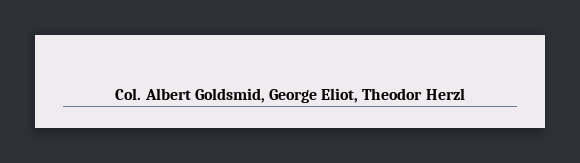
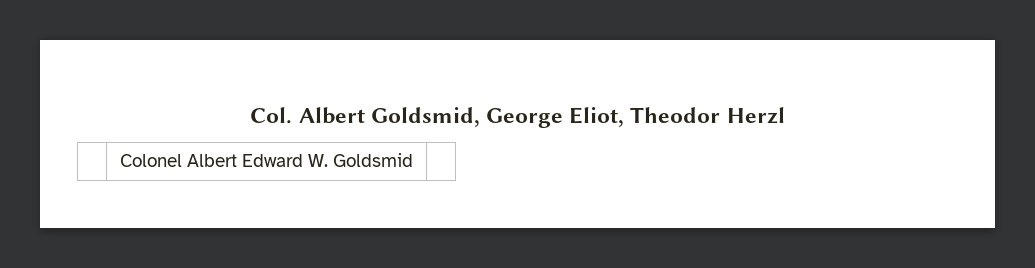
+ | Colonel Albert Edward W. Goldsmid |

